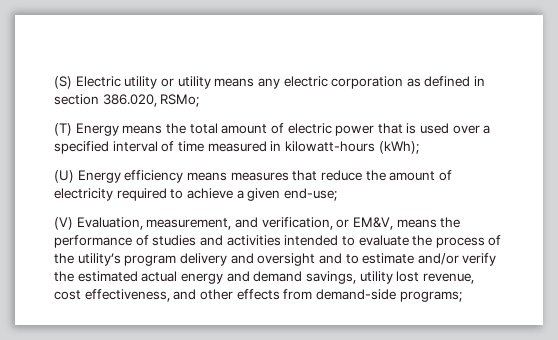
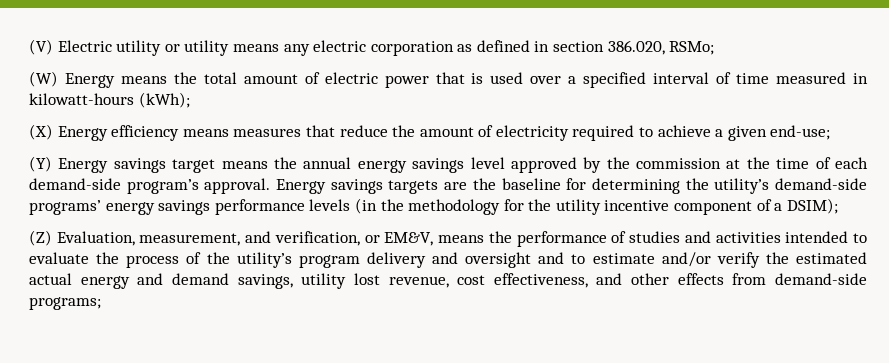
- (S) Electric utility or utility means any electric corporation as defined in section 386.020, RSMo;
+ (V) Electric utility or utility means any electric corporation as defined in section 386.020, RSMo;
- (T) Energy means the total amount of electric power that is used over a specified interval of time measured in kilowatt-hours (kWh);
+ (W) Energy means the total amount of electric power that is used over a specified interval of time measured in kilowatt-hours (kWh);
- (U) Energy efficiency means measures that reduce the amount of electricity required to achieve a given end-use;
+ (X) Energy efficiency means measures that reduce the amount of electricity required to achieve a given end-use;
- (V) Evaluation, measurement, and verification, or EM&V, means the performance of studies and activities intended to evaluate the process of the utility’s program delivery and oversight and to estimate and/or verify the estimated actual energy and demand savings, utility lost revenue, cost effectiveness, and other effects from demand-side programs;
+ (Y) Energy savings target means the annual energy savings level approved by the commission at the time of each demand-side program’s approval. Energy savings targets are the baseline for determining the utility’s demand-side programs’ energy savings performance levels (in the methodology for the utility incentive component of a DSIM);
+ (Z) Evaluation, measurement, and verification, or EM&V, means the performance of studies and activities intended to evaluate the process of the utility’s program delivery and oversight and to estimate and/or verify the estimated actual energy and demand savings, utility lost revenue, cost effectiveness, and other effects from demand-side programs;

